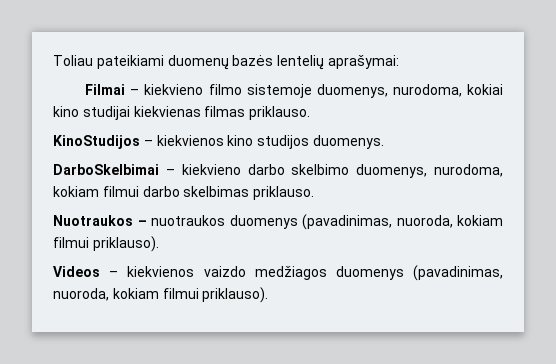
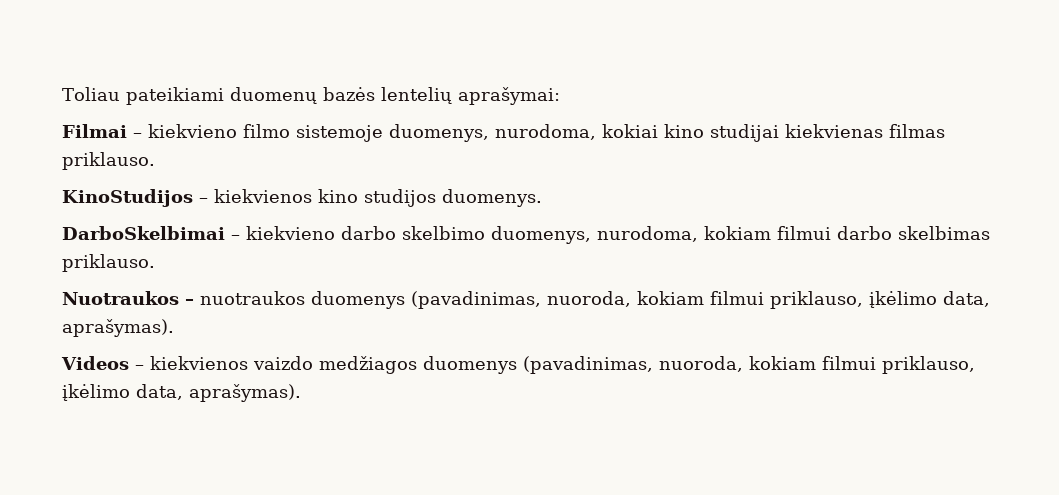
- Nuotraukos – nuotraukos duomenys (pavadinimas, nuoroda, kokiam filmui priklauso).
+ Nuotraukos – nuotraukos duomenys (pavadinimas, nuoroda, kokiam filmui priklauso, įkėlimo data, aprašymas).
- Videos – kiekvienos vaizdo medžiagos duomenys (pavadinimas, nuoroda, kokiam filmui priklauso).
+ Videos – kiekvienos vaizdo medžiagos duomenys (pavadinimas, nuoroda, kokiam filmui priklauso, įkėlimo data, aprašymas).

